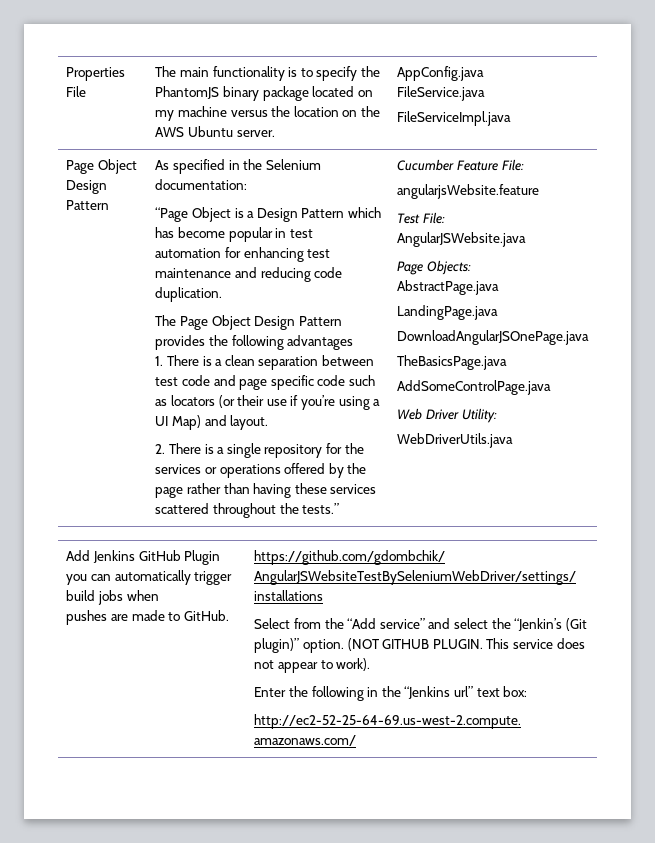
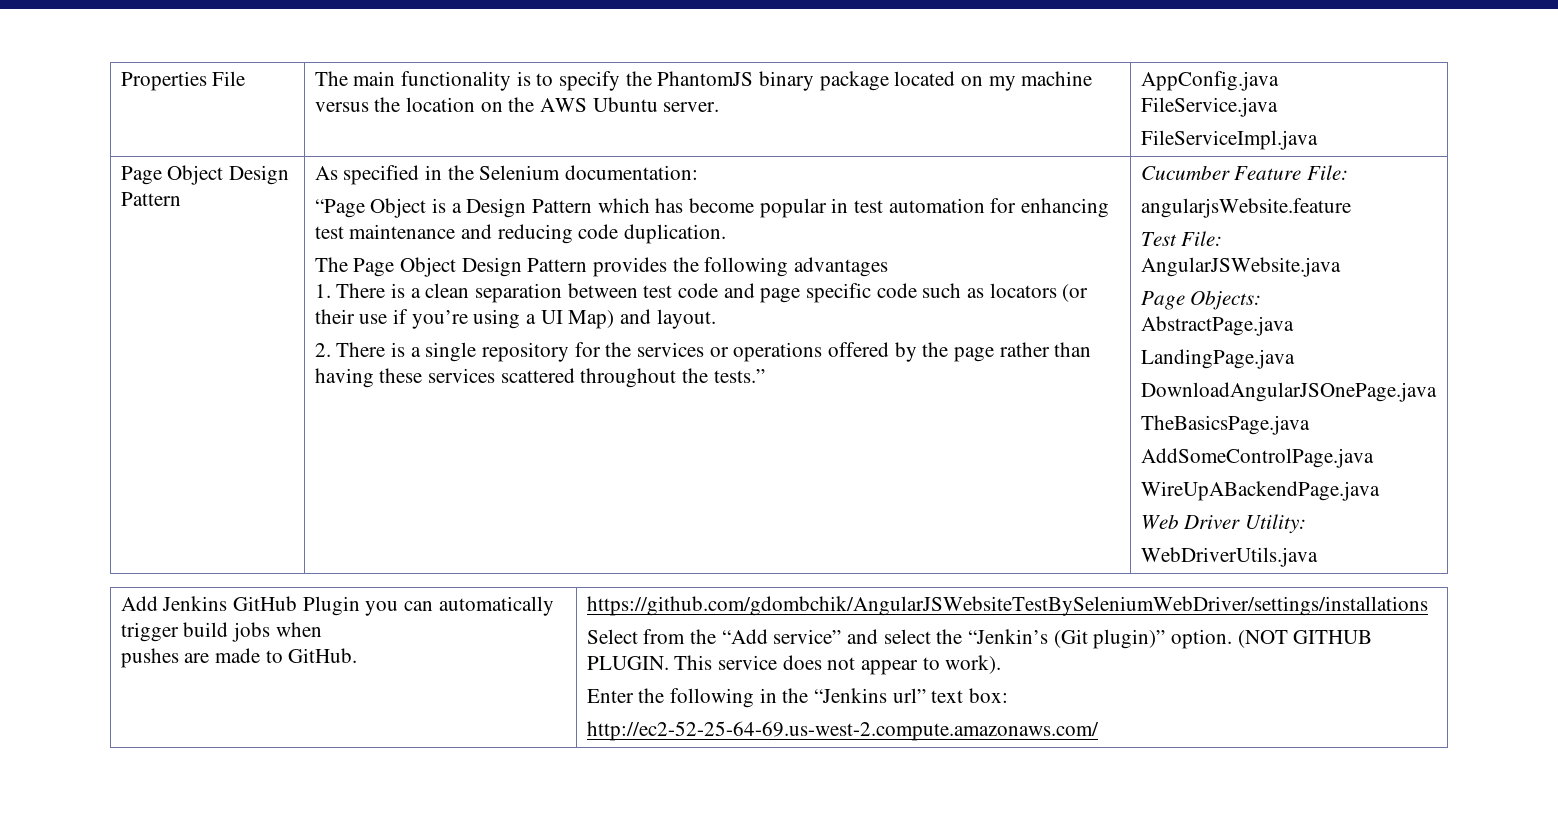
+ WireUpABackendPage.java

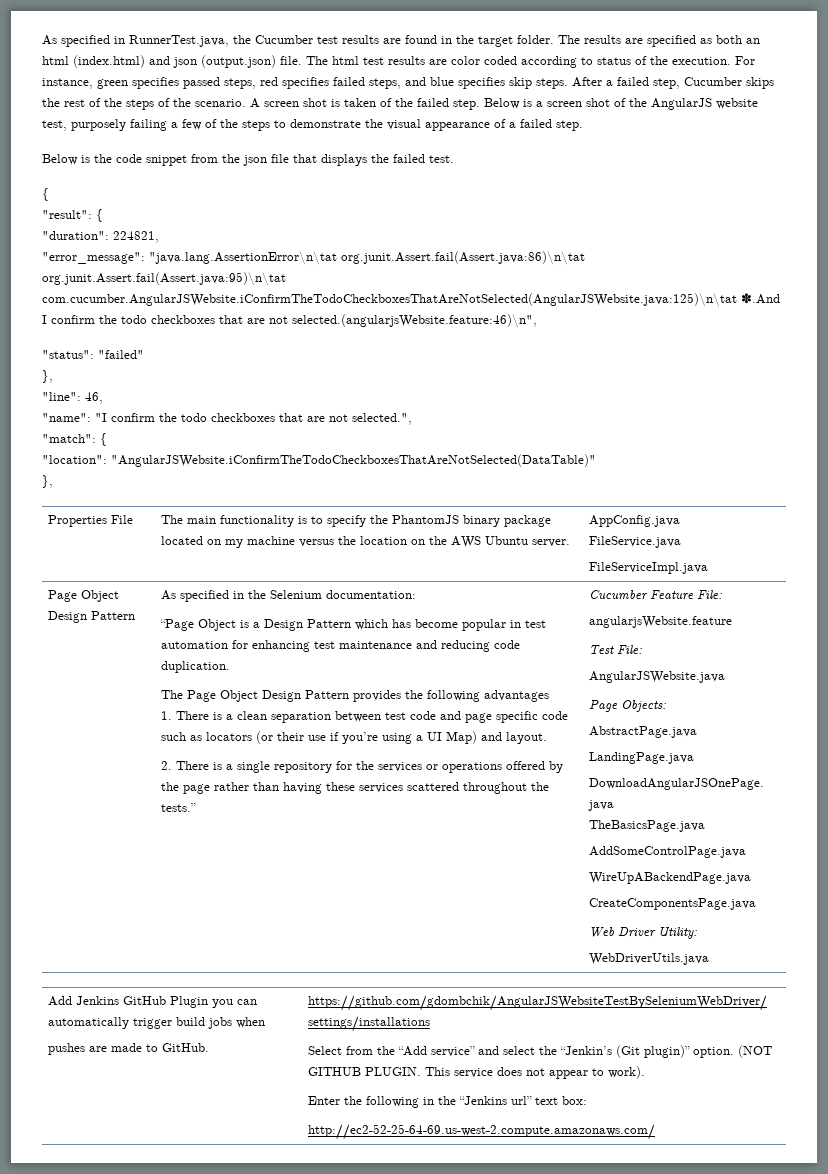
+ As specified in RunnerTest.java, the Cucumber test results are found in the target folder. The results are specified as both an html (index.html) and json (output.json) file. The html test results are color coded according to status of the execution. For instance, green specifies passed steps, red specifies failed steps, and blue specifies skip steps. After a failed step, Cucumber skips the rest of the steps of the scenario. A screen shot is taken of the failed step. Below is a screen shot of the AngularJS website test, purposely failing a few of the steps to demonstrate the visual appearance of a failed step.
+ Below is the code snippet from the json file that displays the failed test.
+ {
+ "result": {
+ "duration": 224821,
+ "error_message": "java.lang.AssertionError\n\tat org.junit.Assert.fail(Assert.java:86)\n\tat org.junit.Assert.fail(Assert.java:95)\n\tat com.cucumber.AngularJSWebsite.iConfirmTheTodoCheckboxesThatAreNotSelected(AngularJSWebsite.java:125)\n\tat ✽.And I confirm the todo checkboxes that are not selected.(angularjsWebsite.feature:46)\n",
+ "status": "failed"
+ },
+ "line": 46,
+ "name": "I confirm the todo checkboxes that are not selected.",
+ "match": {
+ "location": "AngularJSWebsite.iConfirmTheTodoCheckboxesThatAreNotSelected(DataTable)"
+ },
+ CreateComponentsPage.java

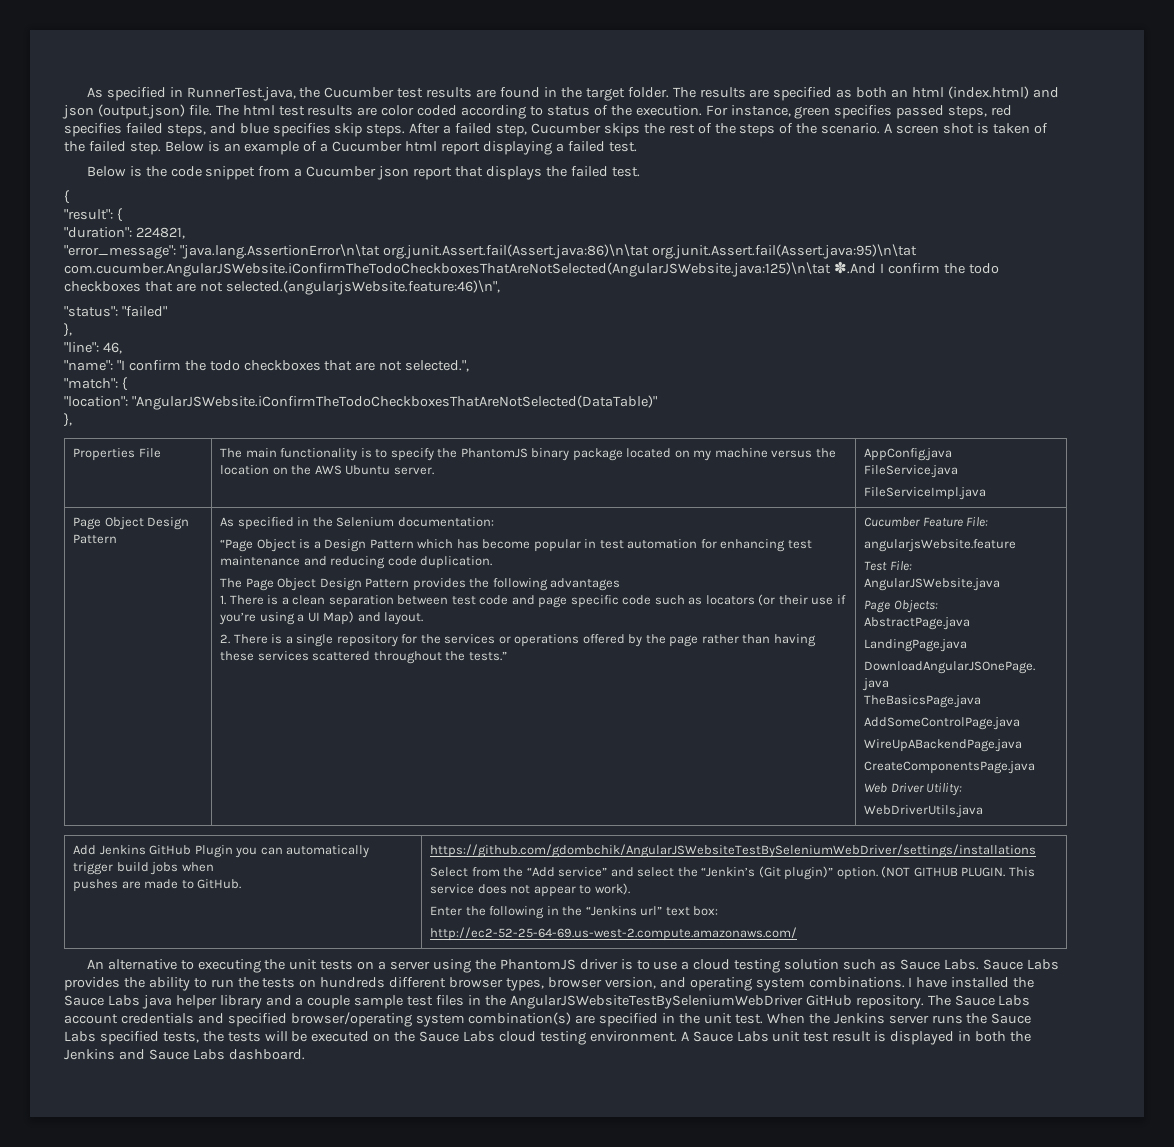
- Below is a screen shot of the AngularJS website test, purposely failing a few of the steps to demonstrate the visual appearance of a failed step.
+ Below is an example of a Cucumber html report displaying a failed test.
- Below is the code snippet from the json file that displays the failed test.
+ Below is the code snippet from a Cucumber json report that displays the failed test.
+ An alternative to executing the unit tests on a server using the PhantomJS driver is to use a cloud testing solution such as Sauce Labs. Sauce Labs provides the ability to run the tests on hundreds different browser types, browser version, and operating system combinations. I have installed the Sauce Labs java helper library and a couple sample test files in the AngularJSWebsiteTestBySeleniumWebDriver GitHub repository. The Sauce Labs account credentials and specified browser/operating system combination(s) are specified in the unit test. When the Jenkins server runs the Sauce Labs specified tests, the tests will be executed on the Sauce Labs cloud testing environment. A Sauce Labs unit test result is displayed in both the Jenkins and Sauce Labs dashboard.

